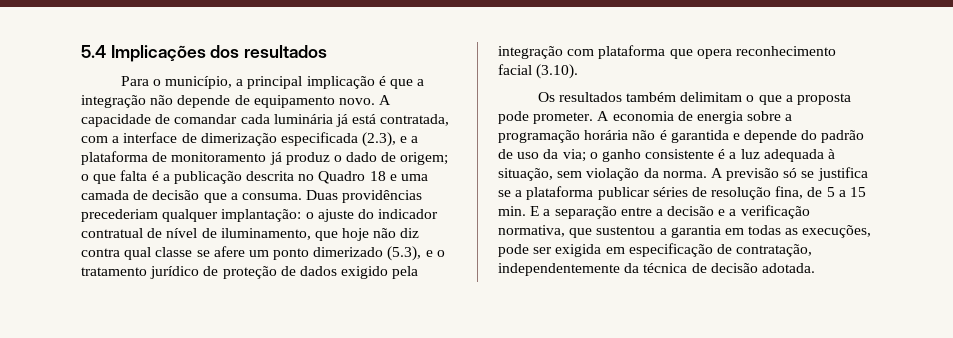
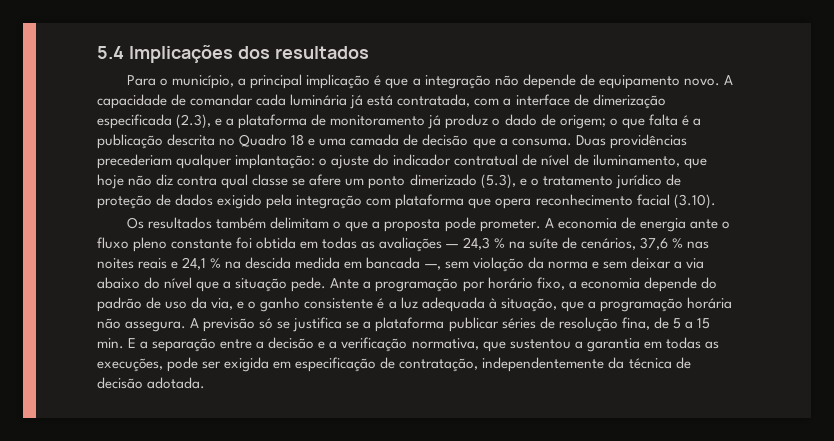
- A economia de energia sobre a programação horária não é garantida e depende do padrão de uso da via; o ganho consistente é a luz adequada à situação, sem violação da norma.
+ A economia de energia ante o fluxo pleno constante foi obtida em todas as avaliações — 24,3 % na suíte de cenários, 37,6 % nas noites reais e 24,1 % na descida medida em bancada —, sem violação da norma e sem deixar a via abaixo do nível que a situação pede. Ante a programação por horário fixo, a economia depende do padrão de uso da via, e o ganho consistente é a luz adequada à situação, que a programação horária não assegura.

